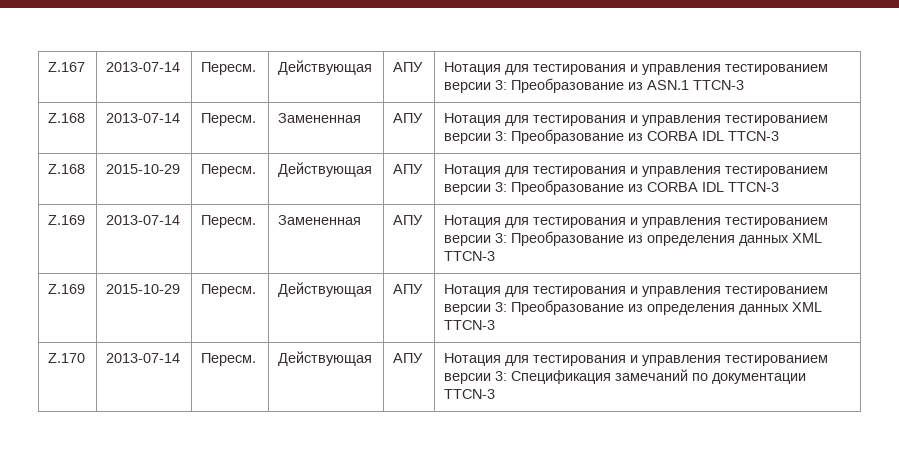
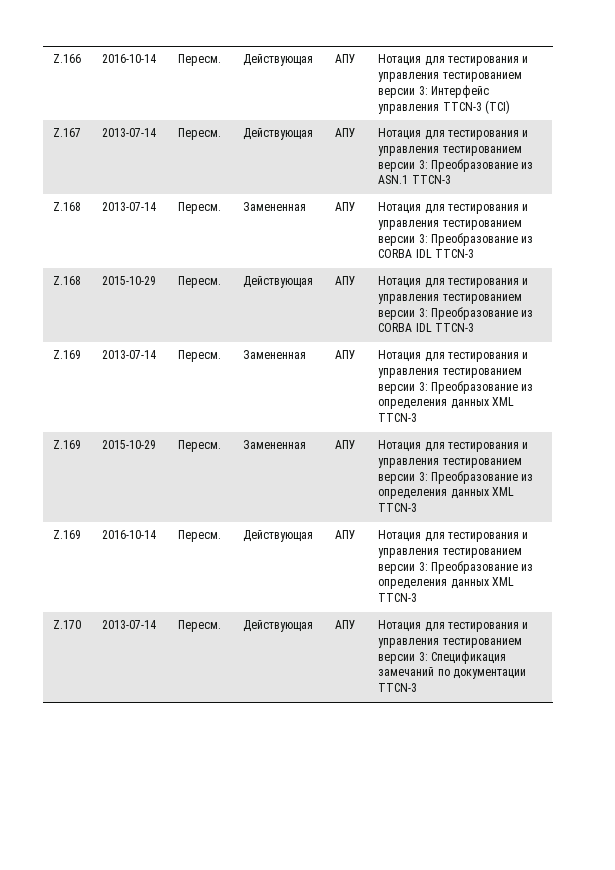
+ Z.166 | 2016-10-14 | Пересм. | Действующая | АПУ | Нотация для тестирования и управления тестированием версии 3: Интерфейс управления TTCN-3 (TCI)
- Z.169 | 2015-10-29 | Пересм. | Действующая | АПУ | Нотация для тестирования и управления тестированием версии 3: Преобразование из определения данных XML TTCN-3
+ Z.169 | 2015-10-29 | Пересм. | Замененная | АПУ | Нотация для тестирования и управления тестированием версии 3: Преобразование из определения данных XML TTCN-3
+ Z.169 | 2016-10-14 | Пересм. | Действующая | АПУ | Нотация для тестирования и управления тестированием версии 3: Преобразование из определения данных XML TTCN-3

